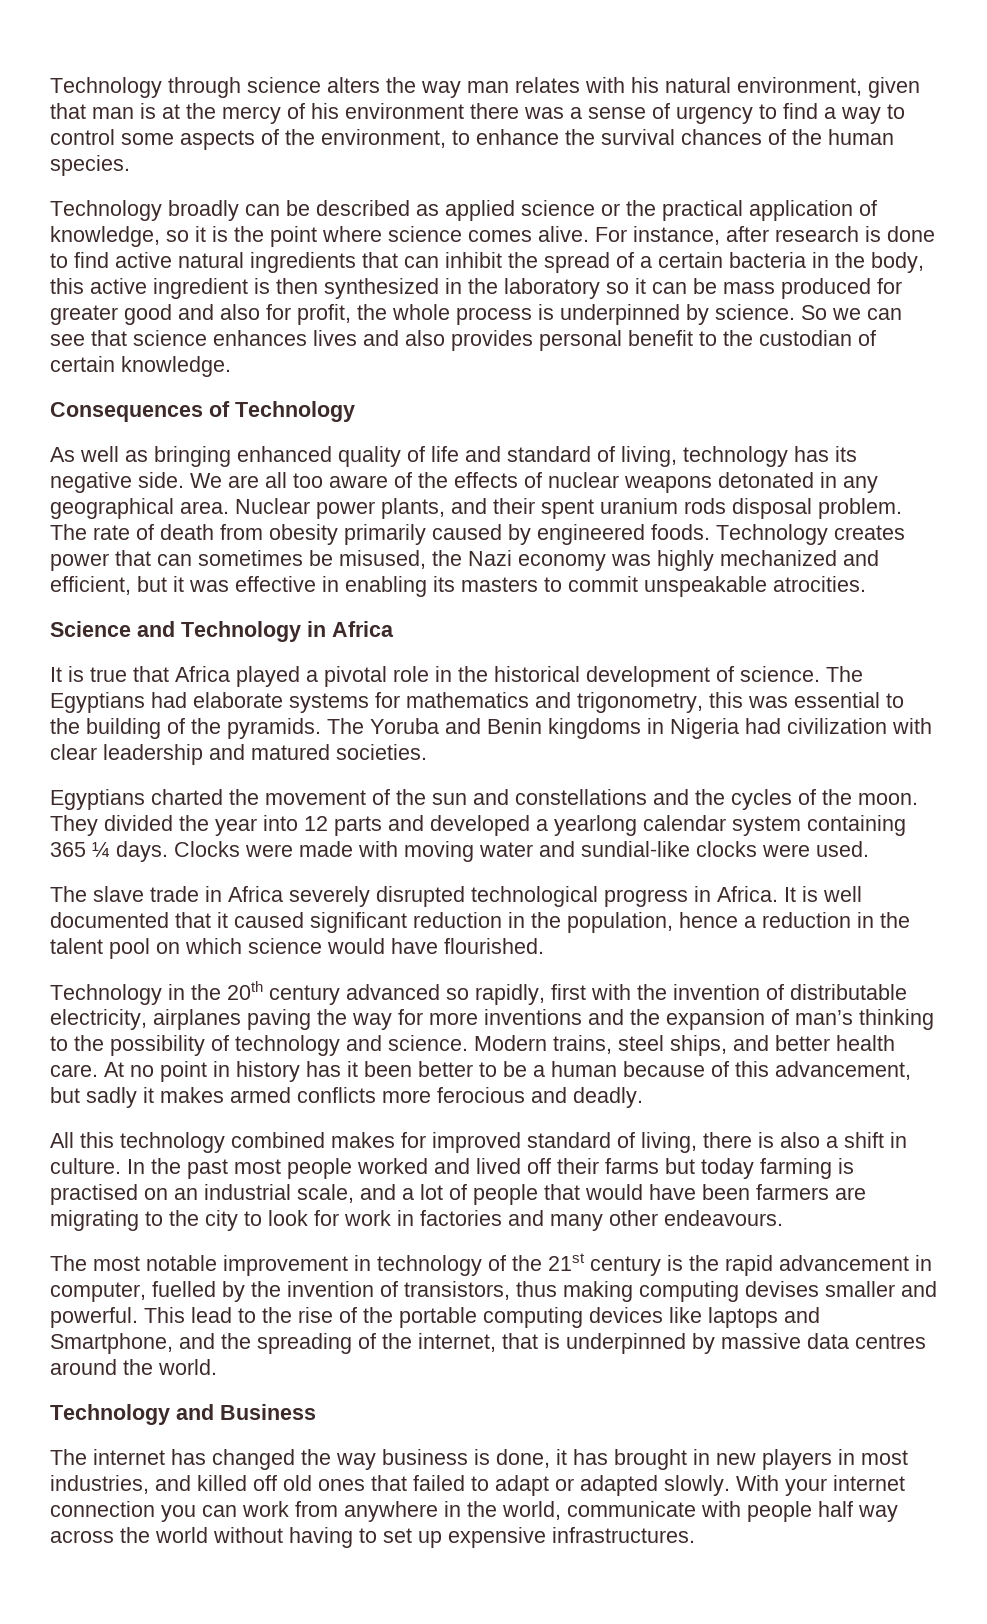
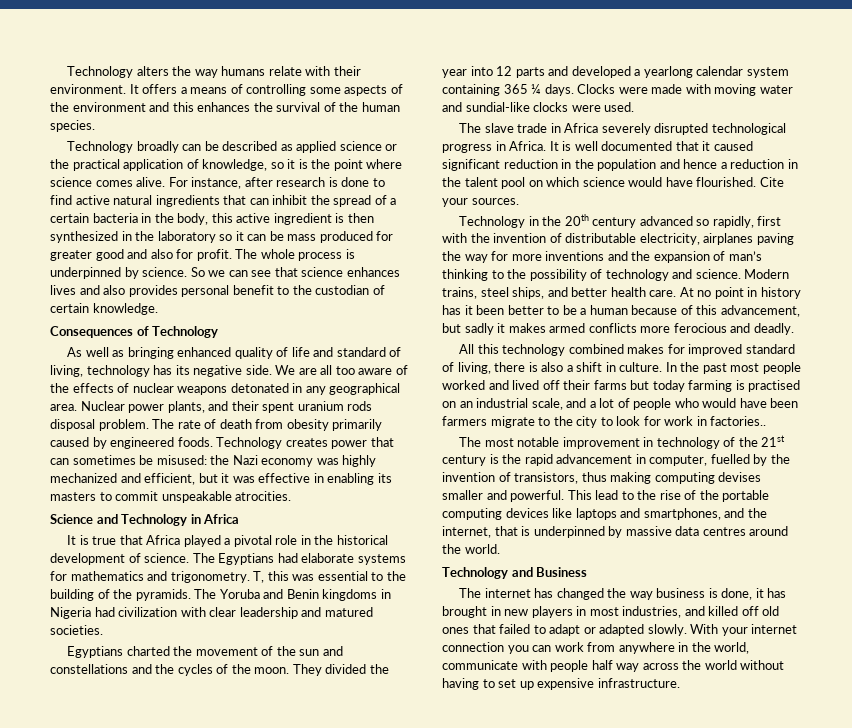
- Technology through science alters the way man relates with his natural environment, given that man is at the mercy of his environment there was a sense of urgency to find a way to control some aspects of the environment, to enhance the survival chances of the human species.
+ Technology alters the way humans relate with their environment. It offers a means of controlling some aspects of the environment and this enhances the survival of the human species.
- For instance, after research is done to find active natural ingredients that can inhibit the spread of a certain bacteria in the body, this active ingredient is then synthesized in the laboratory so it can be mass produced for greater good and also for profit, the whole process is underpinned by science.
+ For instance, after research is done to find active natural ingredients that can inhibit the spread of a certain bacteria in the body, this active ingredient is then synthesized in the laboratory so it can be mass produced for greater good and also for profit. The whole process is underpinned by science.
- Technology creates power that can sometimes be misused, the Nazi economy was highly mechanized and efficient, but it was effective in enabling its masters to commit unspeakable atrocities.
+ Technology creates power that can sometimes be misused: the Nazi economy was highly mechanized and efficient, but it was effective in enabling its masters to commit unspeakable atrocities.
- The Egyptians had elaborate systems for mathematics and trigonometry, this was essential to the building of the pyramids.
+ The Egyptians had elaborate systems for mathematics and trigonometry. T, this was essential to the building of the pyramids.
- It is well documented that it caused significant reduction in the population, hence a reduction in the talent pool on which science would have flourished.
+ It is well documented that it caused significant reduction in the population and hence a reduction in the talent pool on which science would have flourished. Cite your sources.
- In the past most people worked and lived off their farms but today farming is practised on an industrial scale, and a lot of people that would have been farmers are migrating to the city to look for work in factories and many other endeavours.
+ In the past most people worked and lived off their farms but today farming is practised on an industrial scale, and a lot of people who would have been farmers migrate to the city to look for work in factories..
- This lead to the rise of the portable computing devices like laptops and Smartphone, and the spreading of the internet, that is underpinned by massive data centres around the world.
+ This lead to the rise of the portable computing devices like laptops and smartphones, and the internet, that is underpinned by massive data centres around the world.
- With your internet connection you can work from anywhere in the world, communicate with people half way across the world without having to set up expensive infrastructures.
+ With your internet connection you can work from anywhere in the world, communicate with people half way across the world without having to set up expensive infrastructure.

